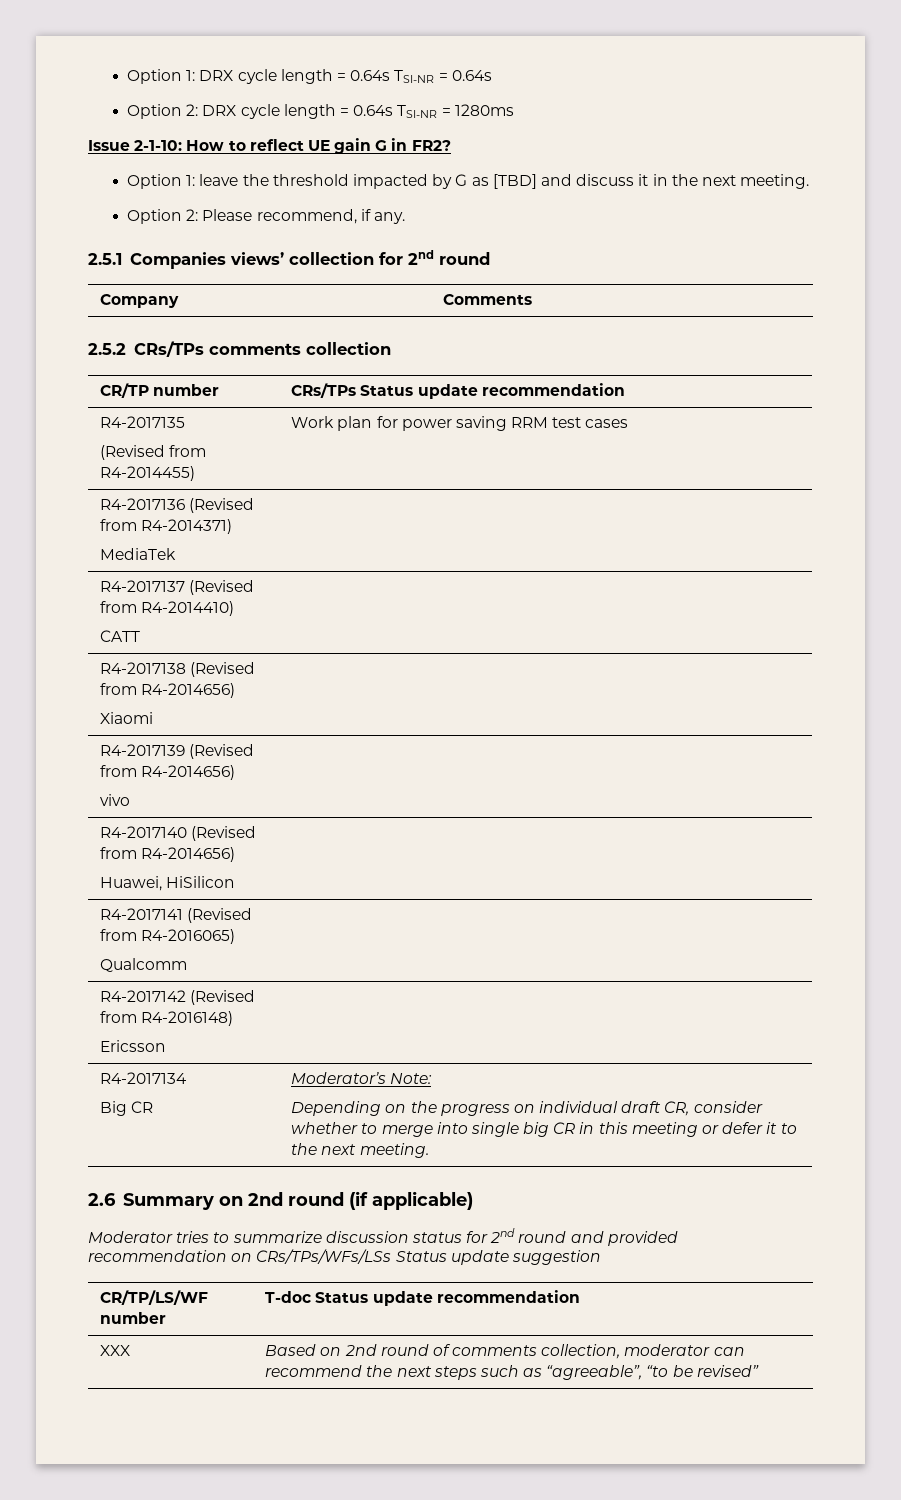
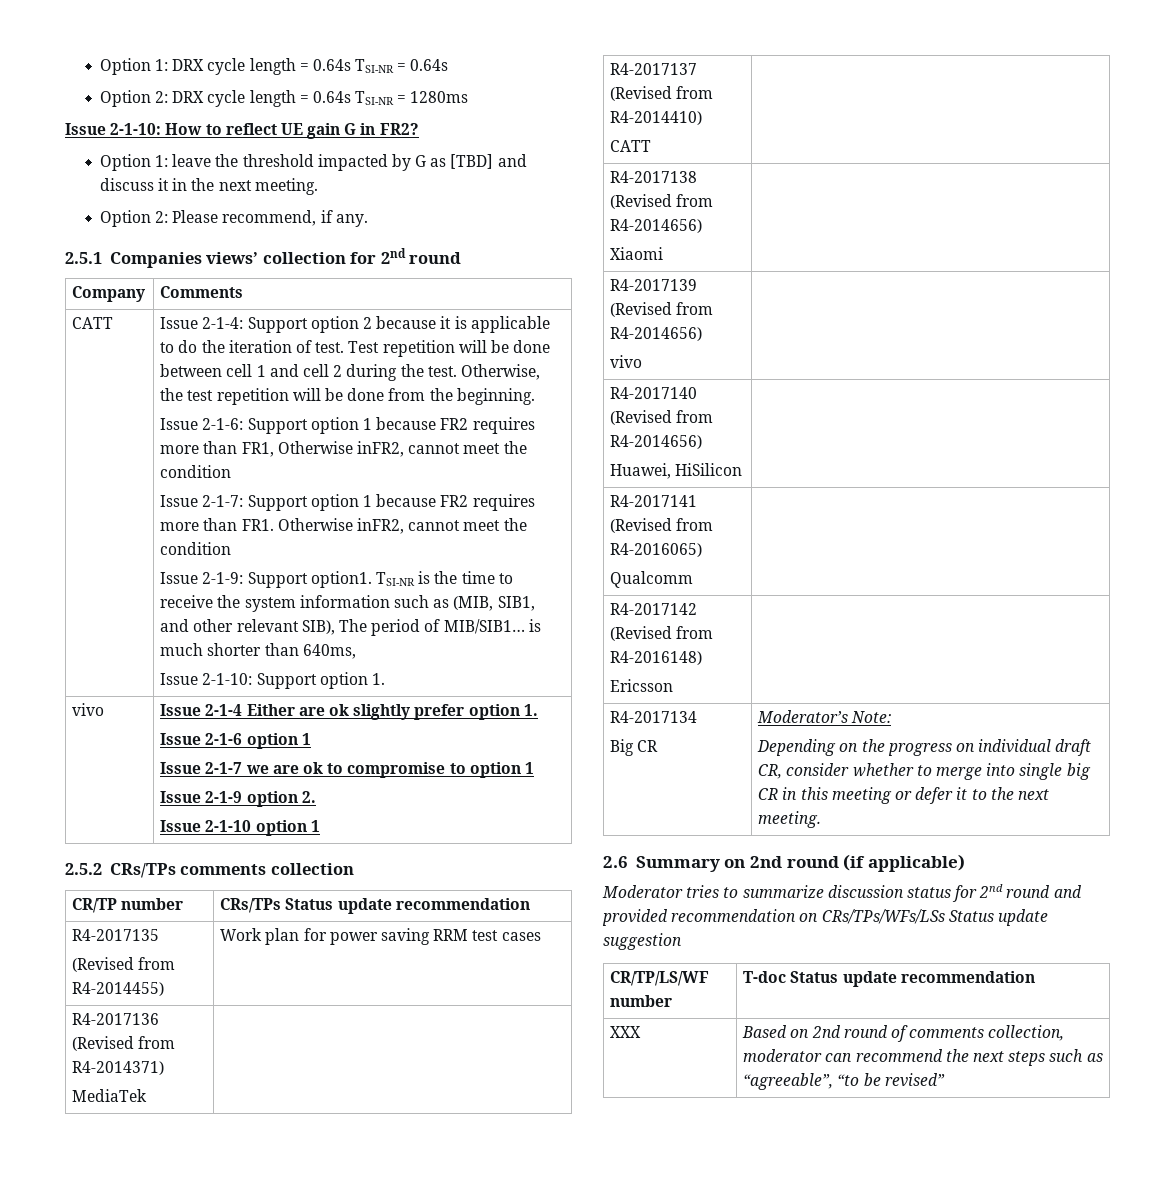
+ CATT | Issue 2-1-4: Support option 2 because it is applicable to do the iteration of test. Test repetition will be done between cell 1 and cell 2 during the test. Otherwise, the test repetition will be done from the beginning.
+ Issue 2-1-6: Support option 1 because FR2 requires more than FR1, Otherwise inFR2, cannot meet the condition
+ Issue 2-1-7: Support option 1 because FR2 requires more than FR1. Otherwise inFR2, cannot meet the condition
+ Issue 2-1-9: Support option1. TSI-NR is the time to receive the system information such as (MIB, SIB1, and other relevant SIB), The period of MIB/SIB1… is much shorter than 640ms,
+ Issue 2-1-10: Support option 1.
+ vivo | Issue 2-1-4 Either are ok slightly prefer option 1.
+ Issue 2-1-6 option 1
+ Issue 2-1-7 we are ok to compromise to option 1
+ Issue 2-1-9 option 2.
+ Issue 2-1-10 option 1

